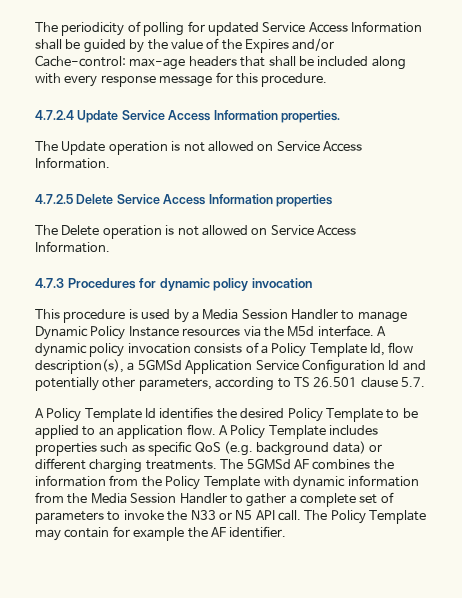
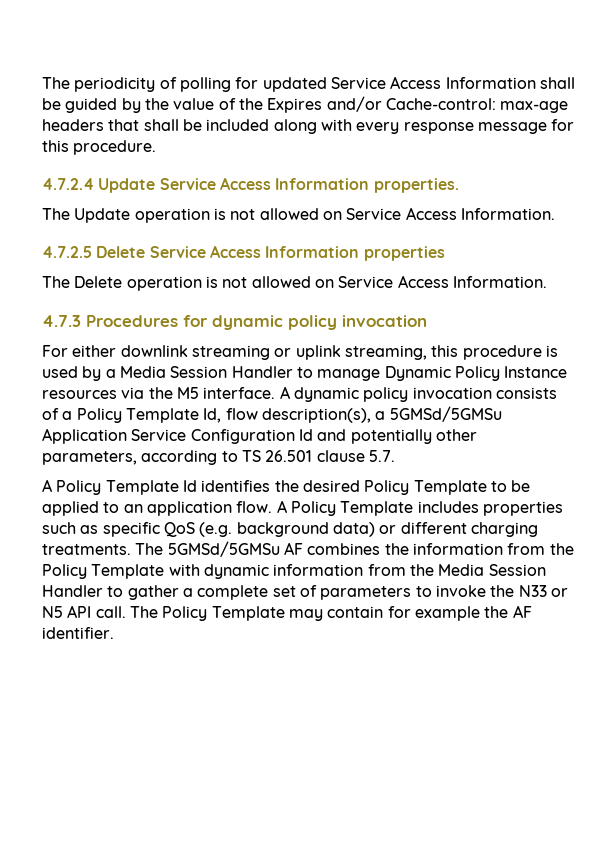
- This procedure is used by a Media Session Handler to manage Dynamic Policy Instance resources via the M5d interface.
+ For either downlink streaming or uplink streaming, this procedure is used by a Media Session Handler to manage Dynamic Policy Instance resources via the M5 interface.
- A dynamic policy invocation consists of a Policy Template Id, flow description(s), a 5GMSd Application Service Configuration Id and potentially other parameters, according to TS 26.501 clause 5.7.
+ A dynamic policy invocation consists of a Policy Template Id, flow description(s), a 5GMSd/5GMSu Application Service Configuration Id and potentially other parameters, according to TS 26.501 clause 5.7.
- The 5GMSd AF combines the information from the Policy Template with dynamic information from the Media Session Handler to gather a complete set of parameters to invoke the N33 or N5 API call.
+ The 5GMSd/5GMSu AF combines the information from the Policy Template with dynamic information from the Media Session Handler to gather a complete set of parameters to invoke the N33 or N5 API call.

